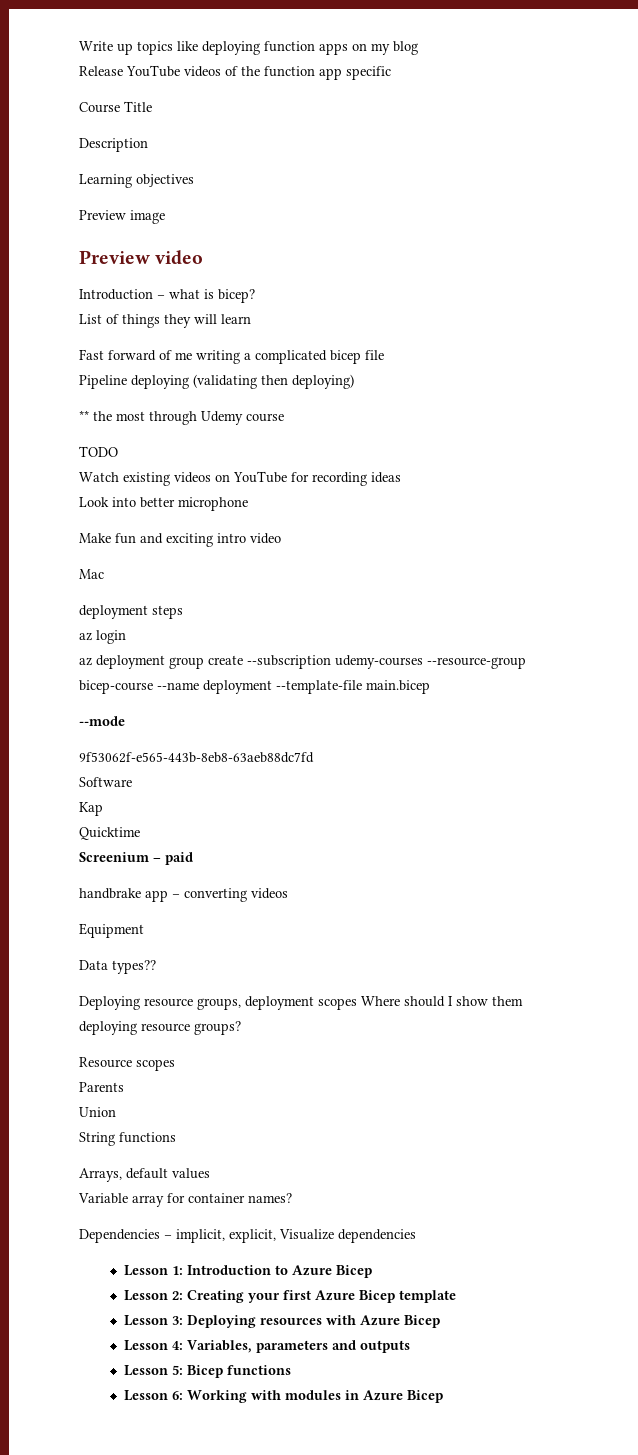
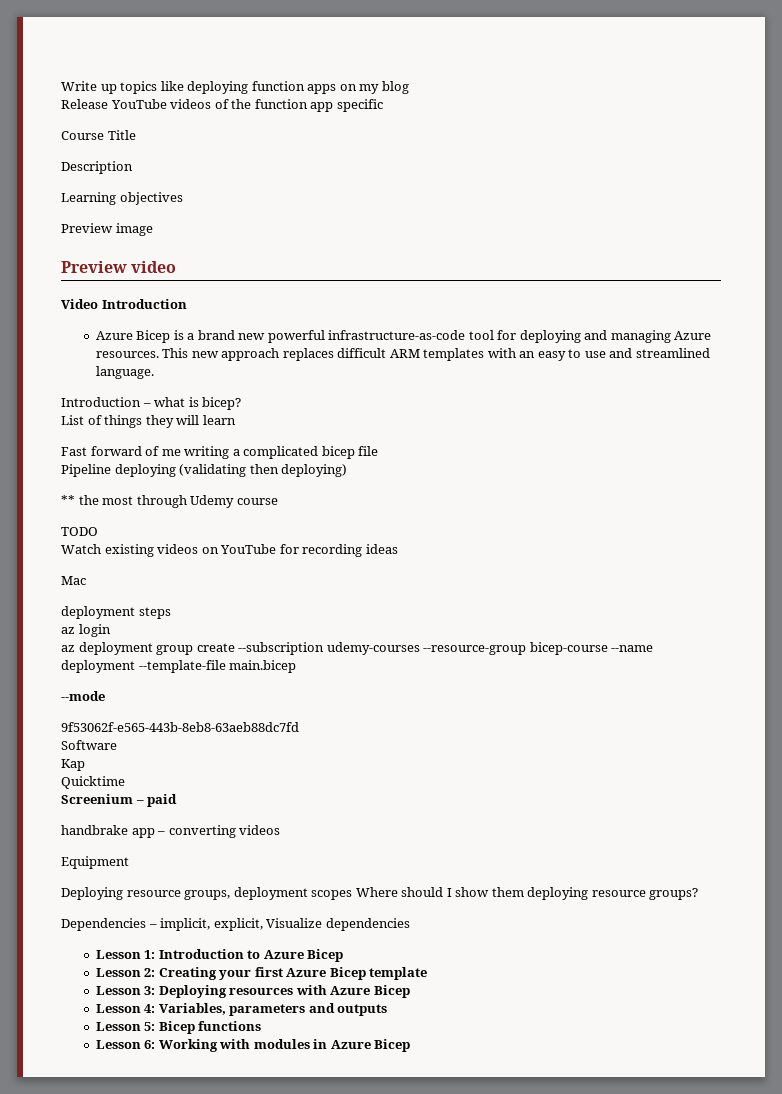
+ Video Introduction
+ Azure Bicep is a brand new powerful infrastructure-as-code tool for deploying and managing Azure resources. This new approach replaces difficult ARM templates with an easy to use and streamlined language.
- Look into better microphone
- Make fun and exciting intro video
- Data types??
- Resource scopes
- Parents
- Union
- String functions
- Arrays, default values
- Variable array for container names?

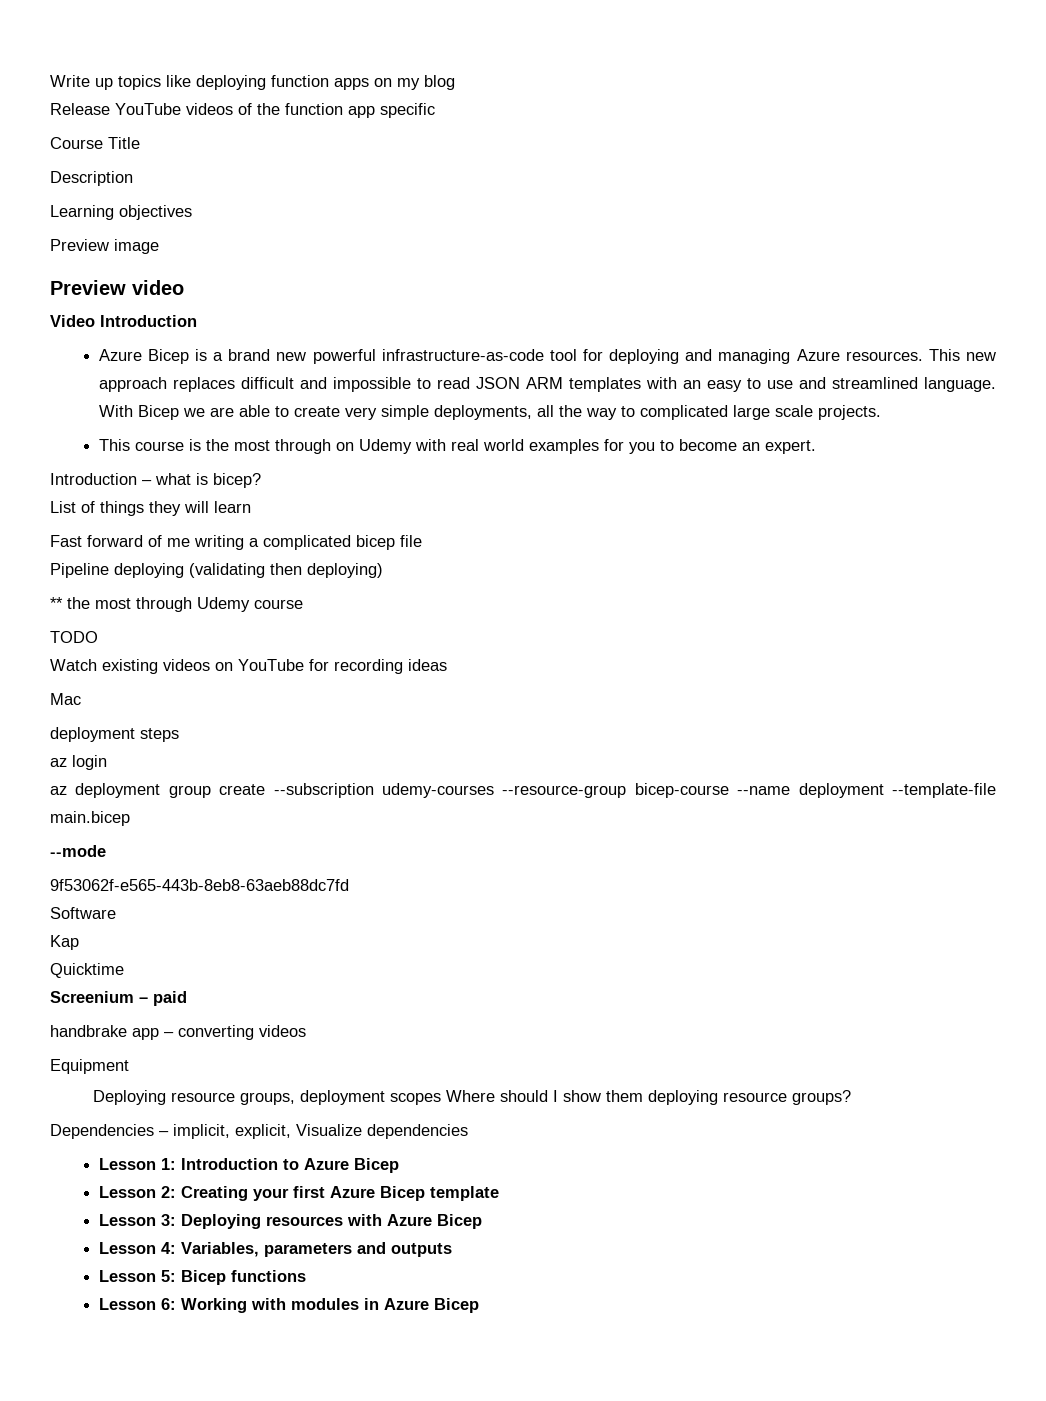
- This new approach replaces difficult ARM templates with an easy to use and streamlined language.
+ This new approach replaces difficult and impossible to read JSON ARM templates with an easy to use and streamlined language. With Bicep we are able to create very simple deployments, all the way to complicated large scale projects.
+ This course is the most through on Udemy with real world examples for you to become an expert.

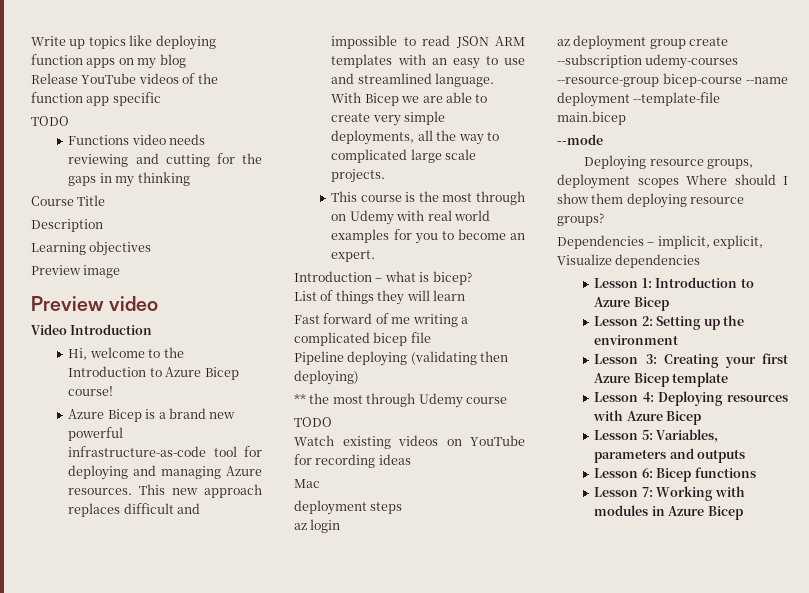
  Release YouTube videos of the function app specific
+ TODO
+ Functions video needs reviewing and cutting for the gaps in my thinking
+ Hi, welcome to the Introduction to Azure Bicep course!
- 9f53062f-e565-443b-8eb8-63aeb88dc7fd
- Software
- Kap
- Quicktime
- Screenium – paid
- handbrake app – converting videos
- Equipment
- Lesson 2: Creating your first Azure Bicep template
+ Lesson 2: Setting up the environment
+ Lesson 3: Creating your first Azure Bicep template
- Lesson 3: Deploying resources with Azure Bicep
+ Lesson 4: Deploying resources with Azure Bicep
- Lesson 4: Variables, parameters and outputs
+ Lesson 5: Variables, parameters and outputs
- Lesson 5: Bicep functions
+ Lesson 6: Bicep functions
- Lesson 6: Working with modules in Azure Bicep
+ Lesson 7: Working with modules in Azure Bicep

